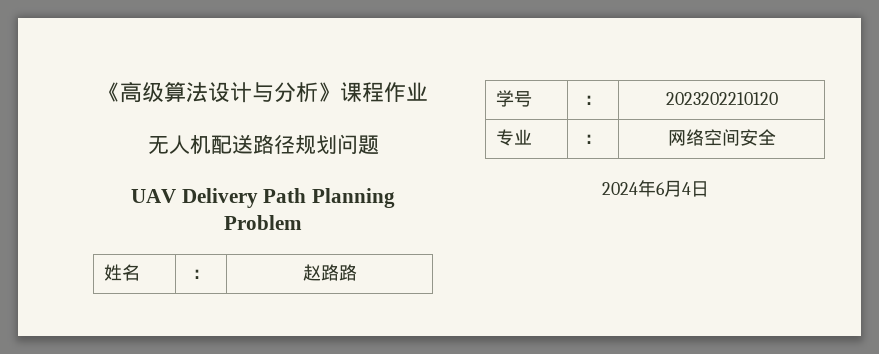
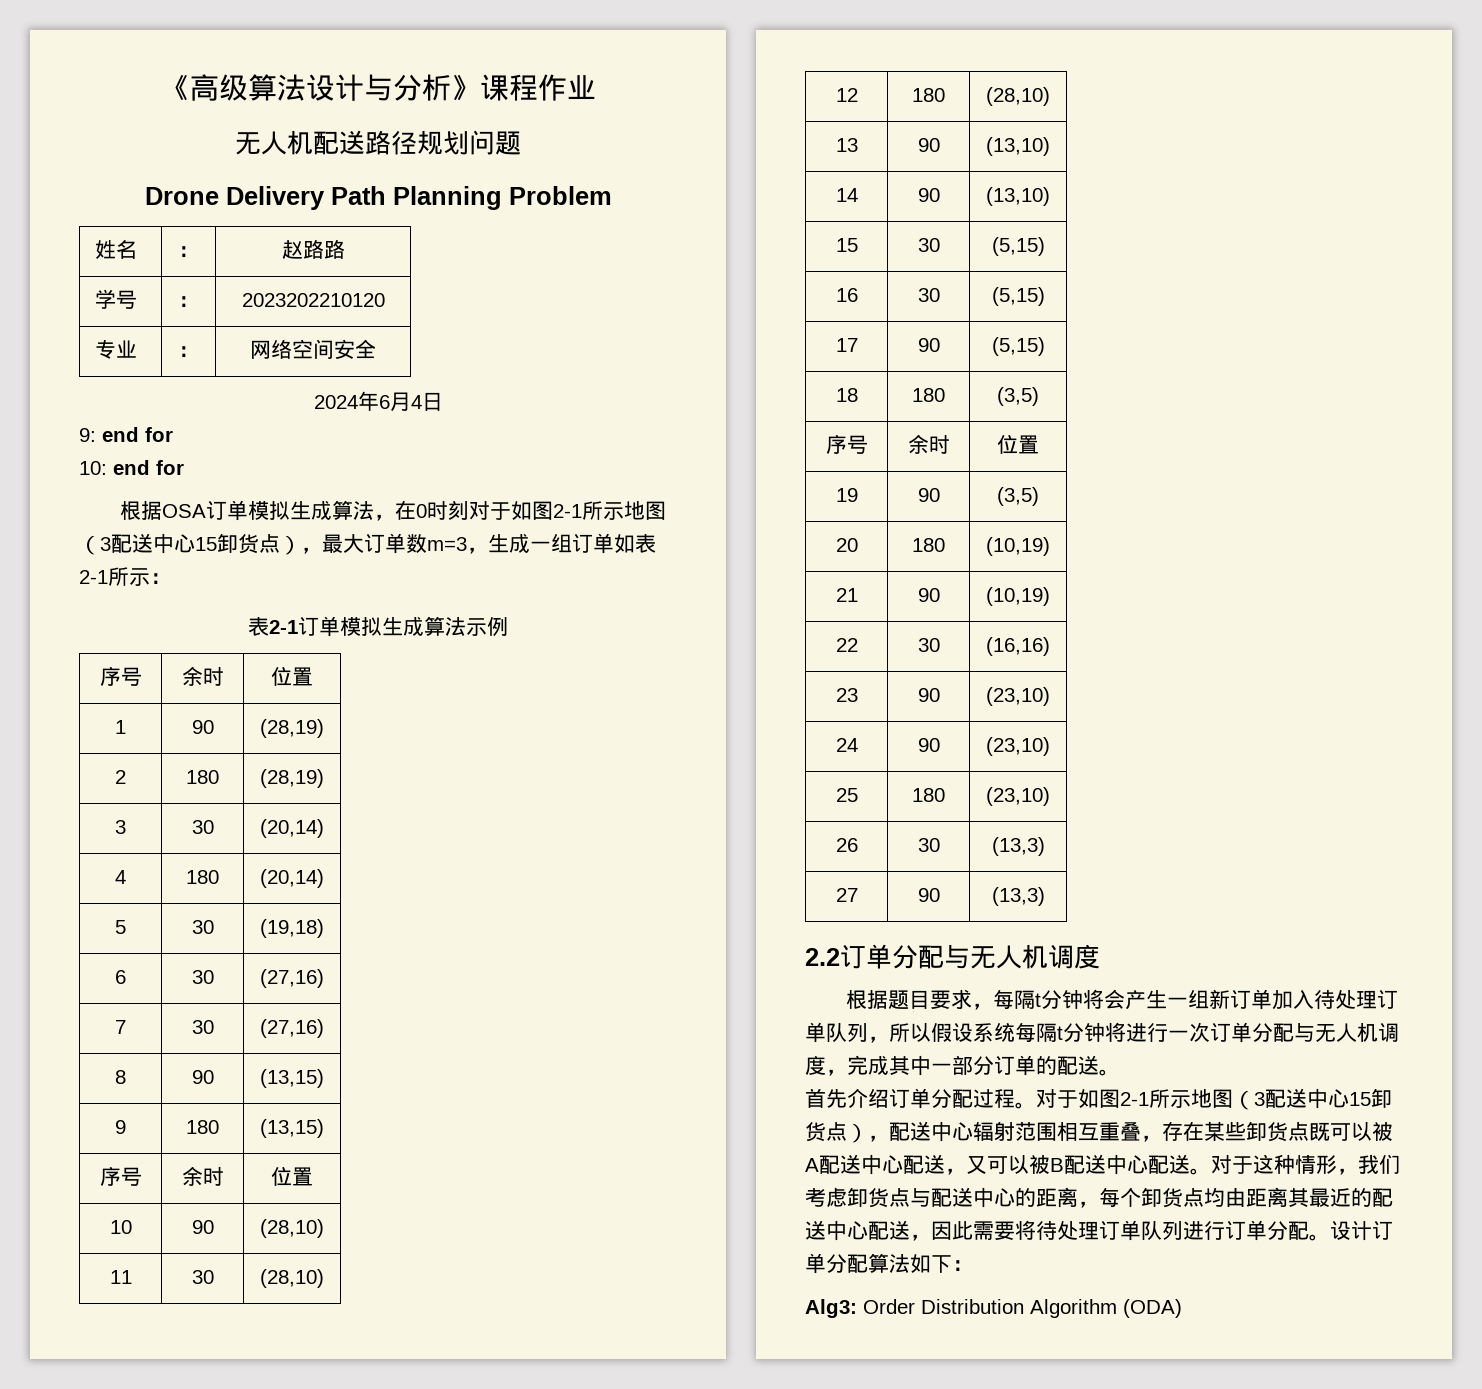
- UAV Delivery Path Planning Problem
+ Drone Delivery Path Planning Problem
+ 9: end for
+ 10: end for
+ 根据OSA订单模拟生成算法，在0时刻对于如图2-1所示地图（3配送中心15卸货点），最大订单数m=3，生成一组订单如表2-1所示：
+ 表2-1订单模拟生成算法示例
+ 序号 | 余时 | 位置
+ 1 | 90 | (28,19)
+ 2 | 180 | (28,19)
+ 3 | 30 | (20,14)
+ 4 | 180 | (20,14)
+ 5 | 30 | (19,18)
+ 6 | 30 | (27,16)
+ 7 | 30 | (27,16)
+ 8 | 90 | (13,15)
+ 9 | 180 | (13,15)
+ 序号 | 余时 | 位置
+ 10 | 90 | (28,10)
+ 11 | 30 | (28,10)
+ 12 | 180 | (28,10)
+ 13 | 90 | (13,10)
+ 14 | 90 | (13,10)
+ 15 | 30 | (5,15)
+ 16 | 30 | (5,15)
+ 17 | 90 | (5,15)
+ 18 | 180 | (3,5)
+ 序号 | 余时 | 位置
+ 19 | 90 | (3,5)
+ 20 | 180 | (10,19)
+ 21 | 90 | (10,19)
+ 22 | 30 | (16,16)
+ 23 | 90 | (23,10)
+ 24 | 90 | (23,10)
+ 25 | 180 | (23,10)
+ 26 | 30 | (13,3)
+ 27 | 90 | (13,3)
+ 2.2订单分配与无人机调度
+ 根据题目要求，每隔t分钟将会产生一组新订单加入待处理订单队列，所以假设系统每隔t分钟将进行一次订单分配与无人机调度，完成其中一部分订单的配送。
+ 首先介绍订单分配过程。对于如图2-1所示地图（3配送中心15卸货点），配送中心辐射范围相互重叠，存在某些卸货点既可以被A配送中心配送，又可以被B配送中心配送。对于这种情形，我们考虑卸货点与配送中心的距离，每个卸货点均由距离其最近的配送中心配送，因此需要将待处理订单队列进行订单分配。设计订单分配算法如下：
+ Alg3: Order Distribution Algorithm (ODA)

